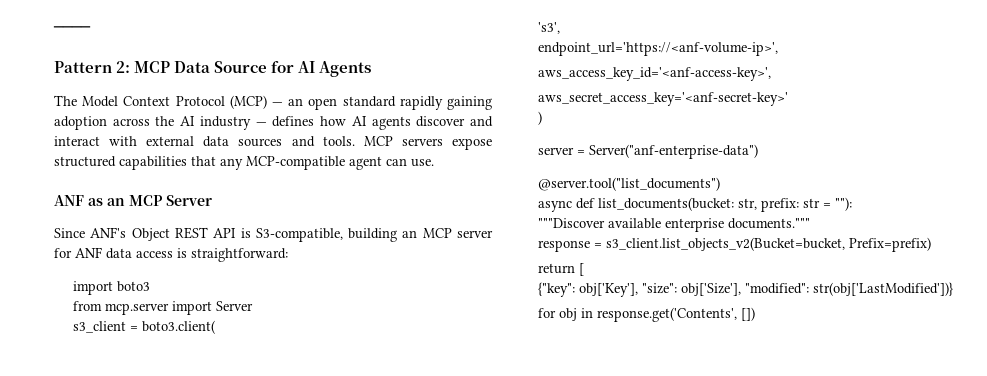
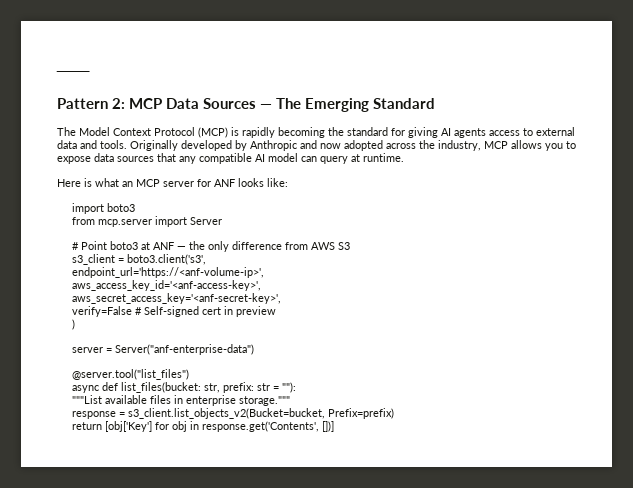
- Pattern 2: MCP Data Source for AI Agents
+ Pattern 2: MCP Data Sources — The Emerging Standard
- The Model Context Protocol (MCP) — an open standard rapidly gaining adoption across the AI industry — defines how AI agents discover and interact with external data sources and tools. MCP servers expose structured capabilities that any MCP-compatible agent can use.
- ANF as an MCP Server
- Since ANF's Object REST API is S3-compatible, building an MCP server for ANF data access is straightforward:
+ The Model Context Protocol (MCP) is rapidly becoming the standard for giving AI agents access to external data and tools. Originally developed by Anthropic and now adopted across the industry, MCP allows you to expose data sources that any compatible AI model can query at runtime.
+ Here is what an MCP server for ANF looks like:
+ # Point boto3 at ANF — the only difference from AWS S3
- s3_client = boto3.client(
- 's3',
+ s3_client = boto3.client('s3',
- aws_secret_access_key='<anf-secret-key>'
+ aws_secret_access_key='<anf-secret-key>',
+ verify=False # Self-signed cert in preview
- @server.tool("list_documents")
+ @server.tool("list_files")
- async def list_documents(bucket: str, prefix: str = ""):
+ async def list_files(bucket: str, prefix: str = ""):
- """Discover available enterprise documents."""
+ """List available files in enterprise storage."""
- return [
- {"key": obj['Key'], "size": obj['Size'], "modified": str(obj['LastModified'])}
- for obj in response.get('Contents', [])
+ return [obj['Key'] for obj in response.get('Contents', [])]

